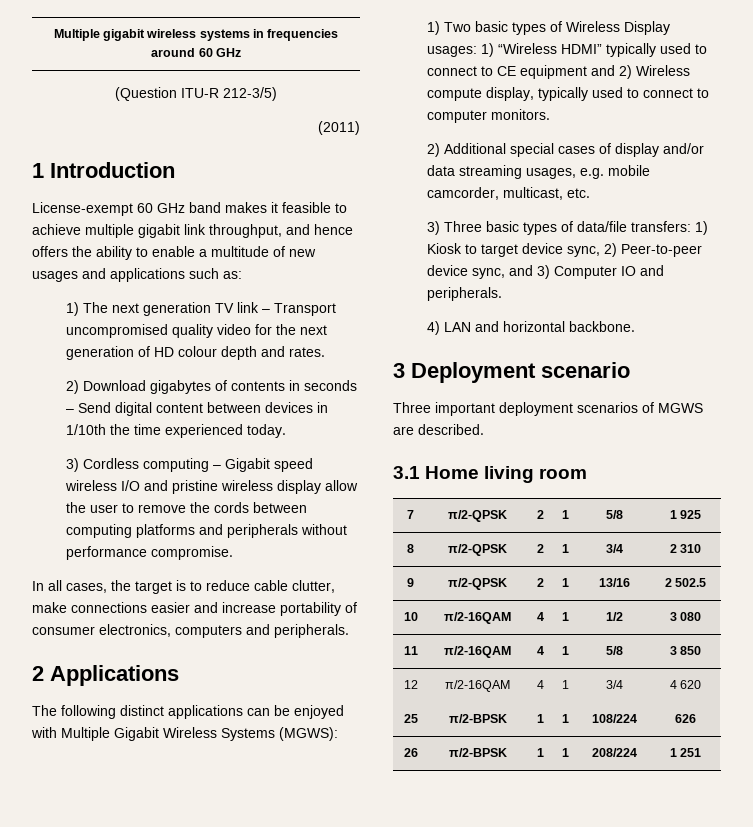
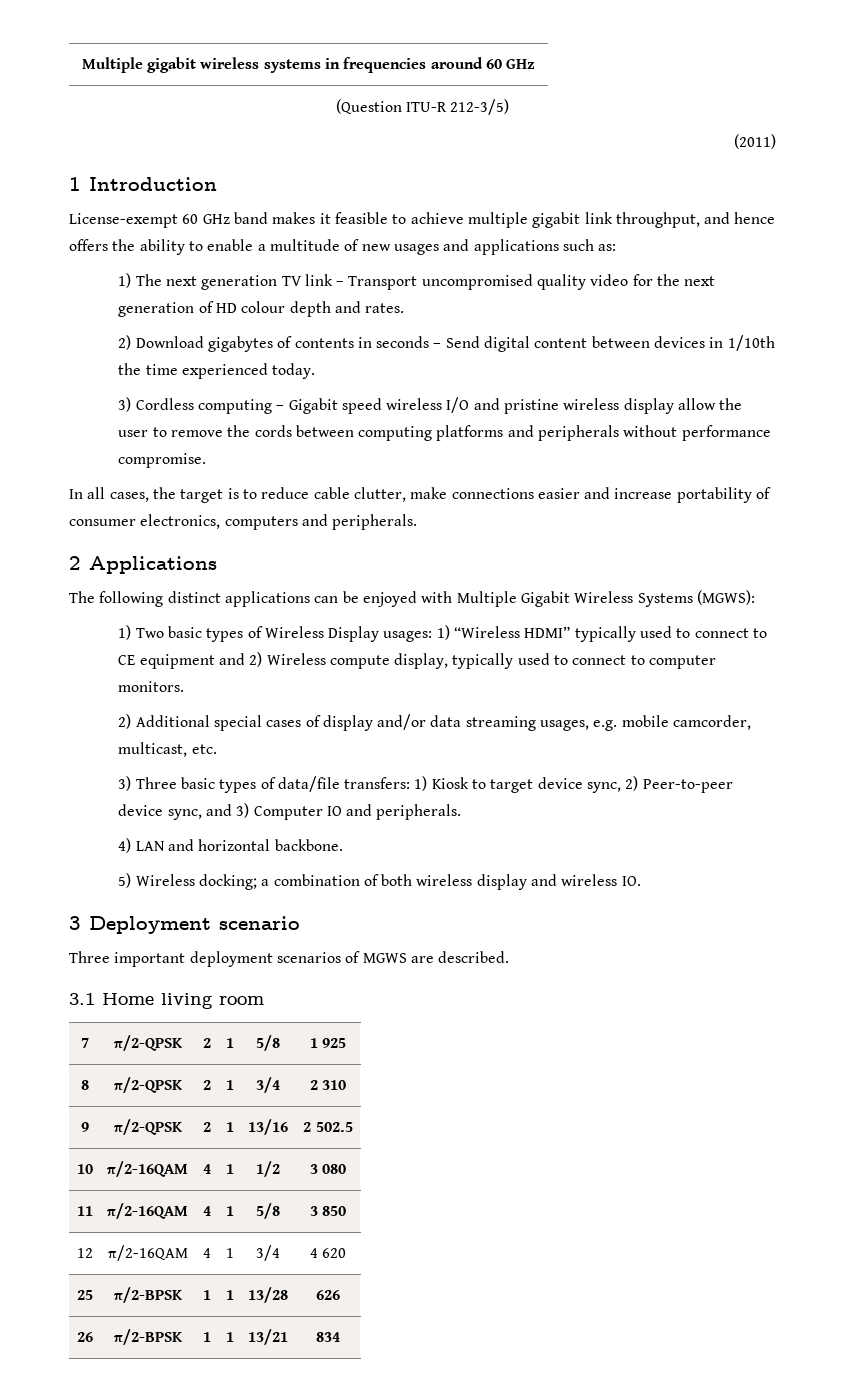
+ 5) Wireless docking; a combination of both wireless display and wireless IO.
- 25 | π/2-BPSK | 1 | 1 | 108/224 | 626
+ 25 | π/2-BPSK | 1 | 1 | 13/28 | 626
- 26 | π/2-BPSK | 1 | 1 | 208/224 | 1 251
+ 26 | π/2-BPSK | 1 | 1 | 13/21 | 834

